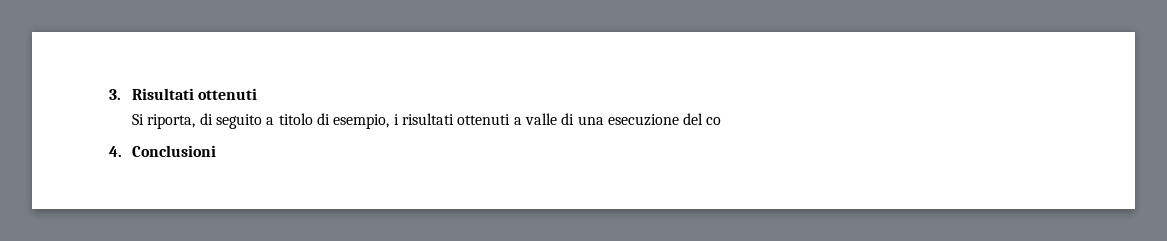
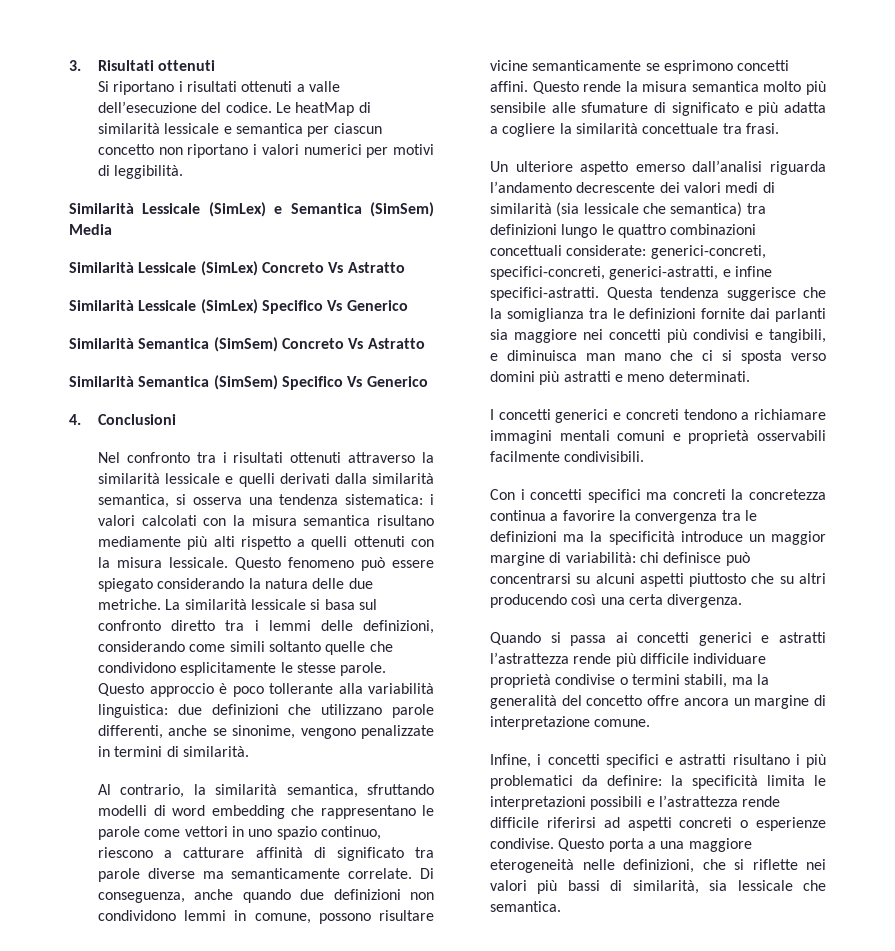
- Si riporta, di seguito a titolo di esempio, i risultati ottenuti a valle di una esecuzione del co
+ Si riportano i risultati ottenuti a valle dell’esecuzione del codice. Le heatMap di similarità lessicale e semantica per ciascun concetto non riportano i valori numerici per motivi di leggibilità.
+ Similarità Lessicale (SimLex) e Semantica (SimSem) Media
+ Similarità Lessicale (SimLex) Concreto Vs Astratto
+ Similarità Lessicale (SimLex) Specifico Vs Generico
+ Similarità Semantica (SimSem) Concreto Vs Astratto
+ Similarità Semantica (SimSem) Specifico Vs Generico
  4. Conclusioni
+ Nel confronto tra i risultati ottenuti attraverso la similarità lessicale e quelli derivati dalla similarità semantica, si osserva una tendenza sistematica: i valori calcolati con la misura semantica risultano mediamente più alti rispetto a quelli ottenuti con la misura lessicale. Questo fenomeno può essere spiegato considerando la natura delle due metriche. La similarità lessicale si basa sul confronto diretto tra i lemmi delle definizioni, considerando come simili soltanto quelle che condividono esplicitamente le stesse parole. Questo approccio è poco tollerante alla variabilità linguistica: due definizioni che utilizzano parole differenti, anche se sinonime, vengono penalizzate in termini di similarità.
+ Al contrario, la similarità semantica, sfruttando modelli di word embedding che rappresentano le parole come vettori in uno spazio continuo, riescono a catturare affinità di significato tra parole diverse ma semanticamente correlate. Di conseguenza, anche quando due definizioni non condividono lemmi in comune, possono risultare vicine semanticamente se esprimono concetti affini. Questo rende la misura semantica molto più sensibile alle sfumature di significato e più adatta a cogliere la similarità concettuale tra frasi.
+ Un ulteriore aspetto emerso dall’analisi riguarda l’andamento decrescente dei valori medi di similarità (sia lessicale che semantica) tra definizioni lungo le quattro combinazioni concettuali considerate: generici-concreti, specifici-concreti, generici-astratti, e infine specifici-astratti. Questa tendenza suggerisce che la somiglianza tra le definizioni fornite dai parlanti sia maggiore nei concetti più condivisi e tangibili, e diminuisca man mano che ci si sposta verso domini più astratti e meno determinati.
+ I concetti generici e concreti tendono a richiamare immagini mentali comuni e proprietà osservabili facilmente condivisibili.
+ Con i concetti specifici ma concreti la concretezza continua a favorire la convergenza tra le definizioni ma la specificità introduce un maggior margine di variabilità: chi definisce può concentrarsi su alcuni aspetti piuttosto che su altri producendo così una certa divergenza.
+ Quando si passa ai concetti generici e astratti l’astrattezza rende più difficile individuare proprietà condivise o termini stabili, ma la generalità del concetto offre ancora un margine di interpretazione comune.
+ Infine, i concetti specifici e astratti risultano i più problematici da definire: la specificità limita le interpretazioni possibili e l’astrattezza rende difficile riferirsi ad aspetti concreti o esperienze condivise. Questo porta a una maggiore eterogeneità nelle definizioni, che si riflette nei valori più bassi di similarità, sia lessicale che semantica.

